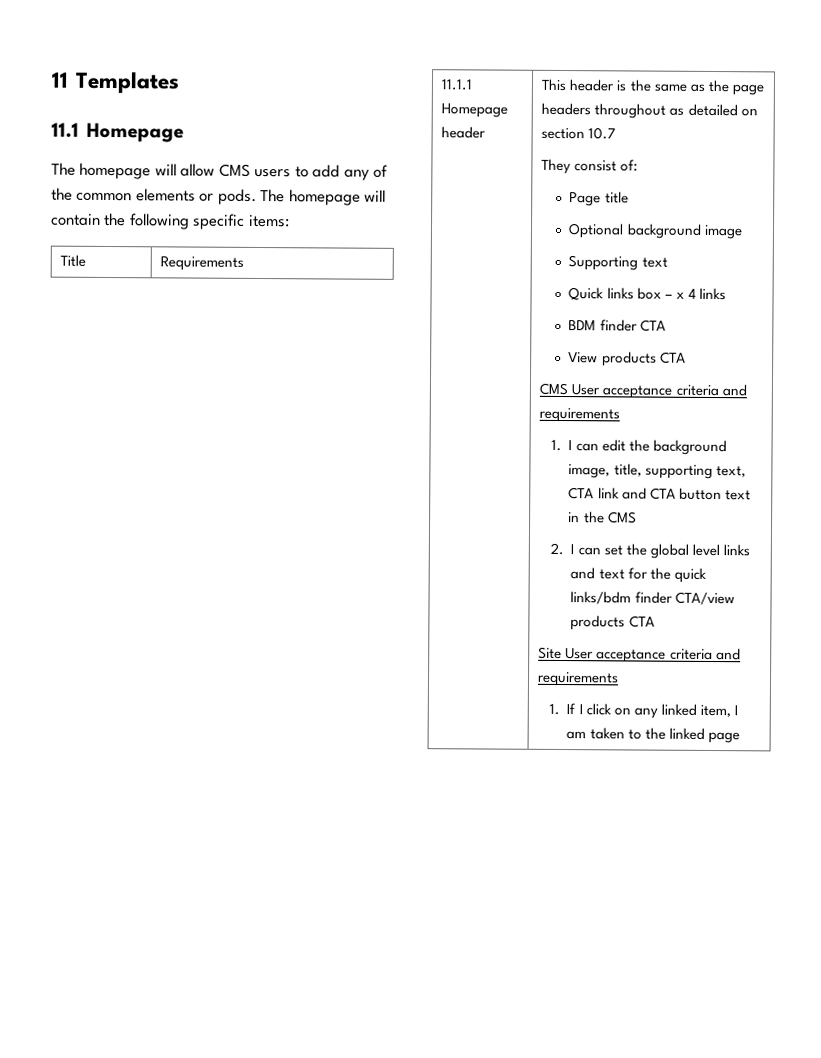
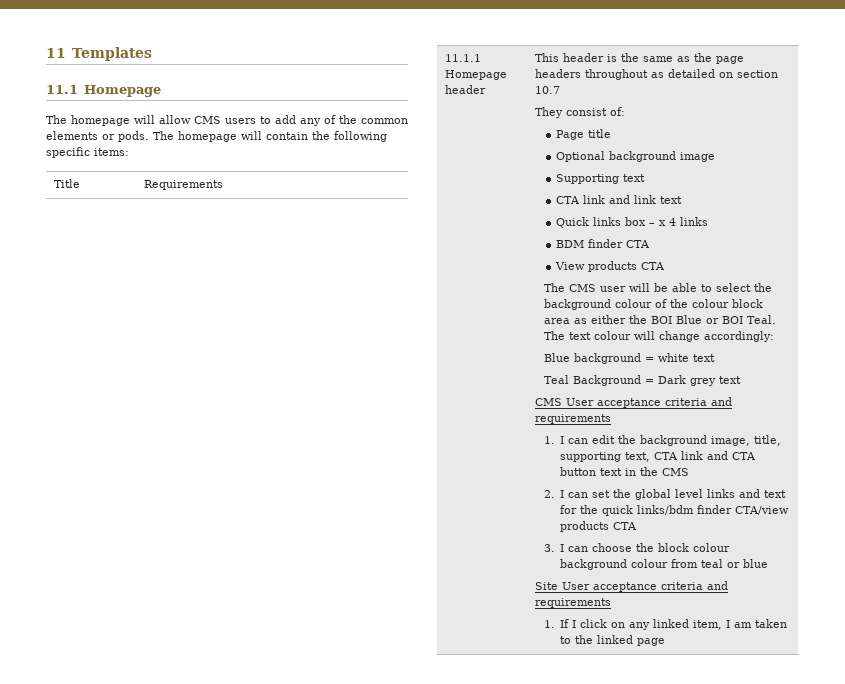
+ CTA link and link text
+ The CMS user will be able to select the background colour of the colour block area as either the BOI Blue or BOI Teal. The text colour will change accordingly:
+ Blue background = white text
+ Teal Background = Dark grey text
+ 3. I can choose the block colour background colour from teal or blue

